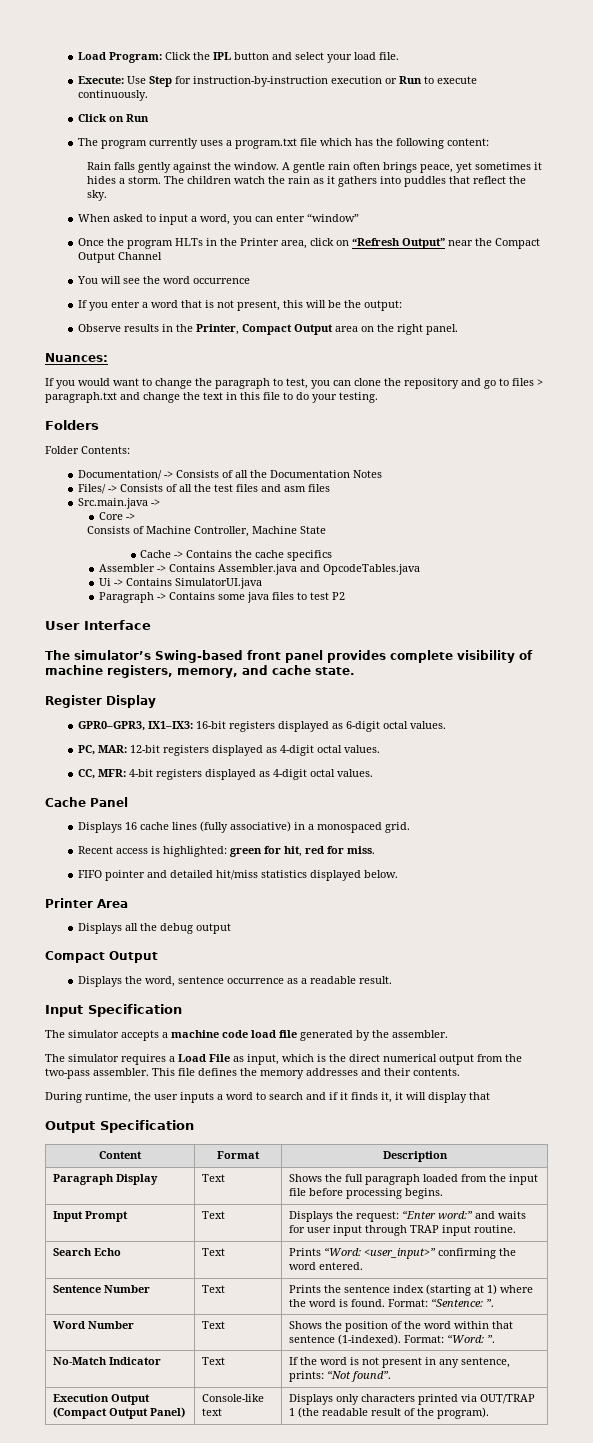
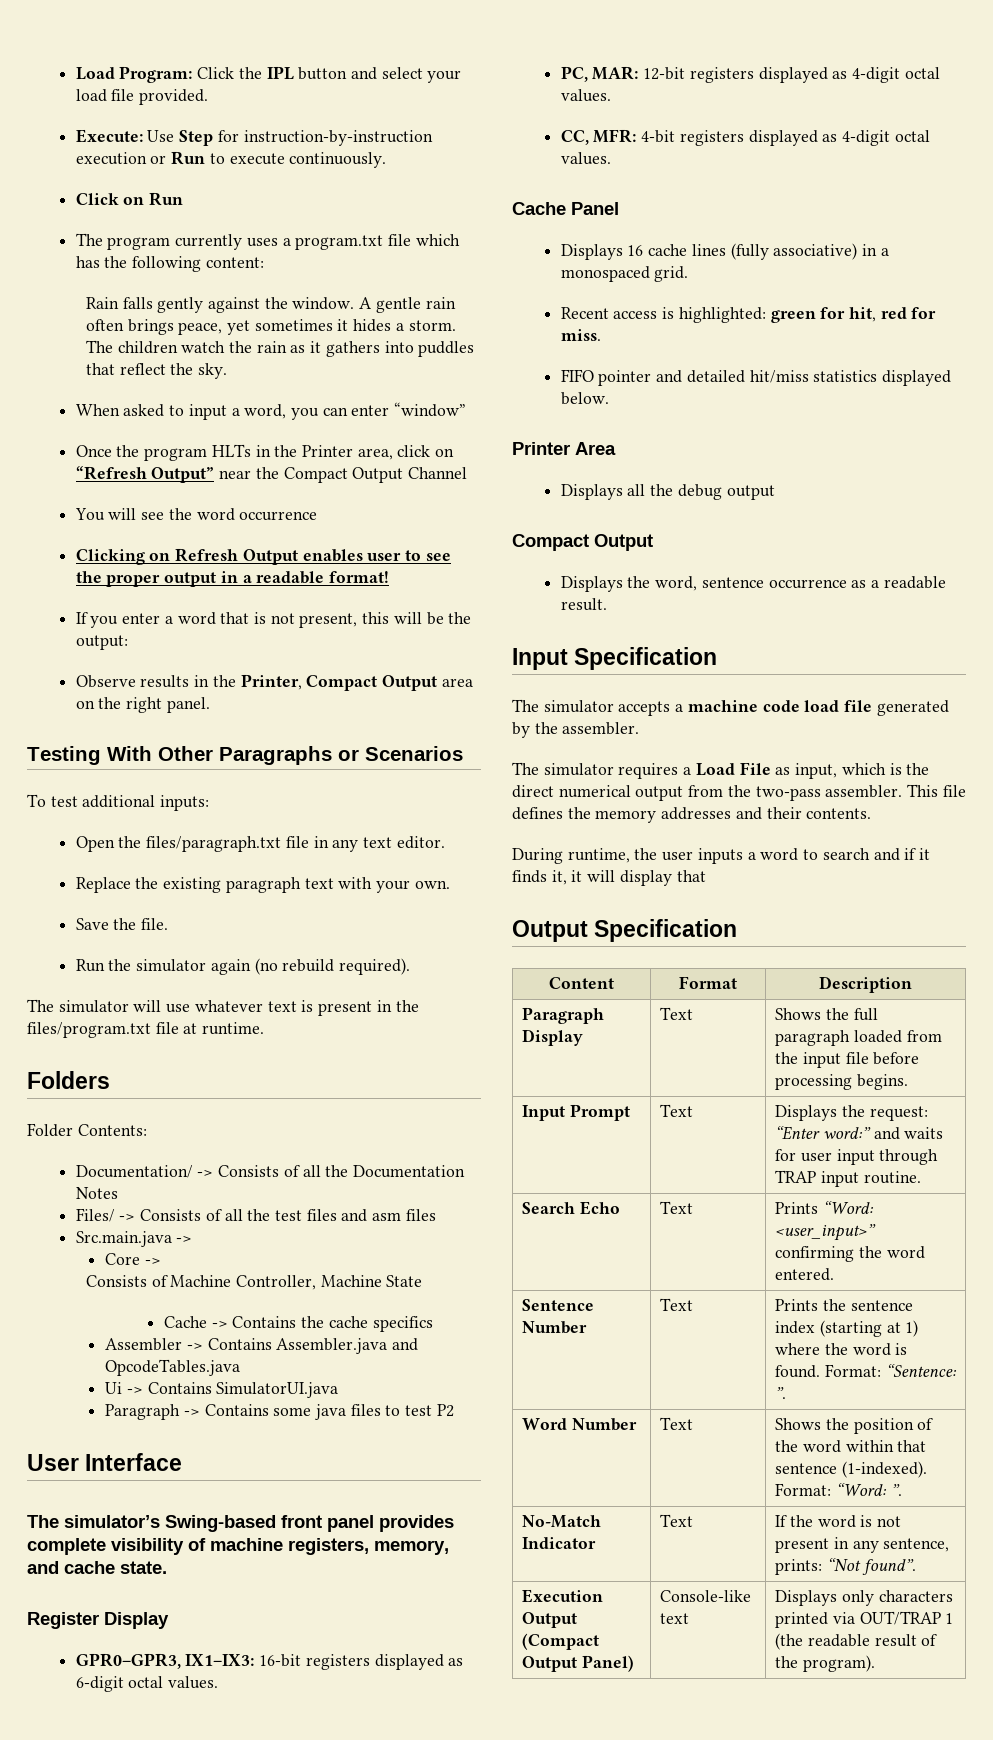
- Load Program: Click the IPL button and select your load file.
+ Load Program: Click the IPL button and select your load file provided.
+ Clicking on Refresh Output enables user to see the proper output in a readable format!
- Nuances:
- If you would want to change the paragraph to test, you can clone the repository and go to files > paragraph.txt and change the text in this file to do your testing.
+ Testing With Other Paragraphs or Scenarios
+ To test additional inputs:
+ Open the files/paragraph.txt file in any text editor.
+ Replace the existing paragraph text with your own.
+ Save the file.
+ Run the simulator again (no rebuild required).
+ The simulator will use whatever text is present in the files/program.txt file at runtime.

